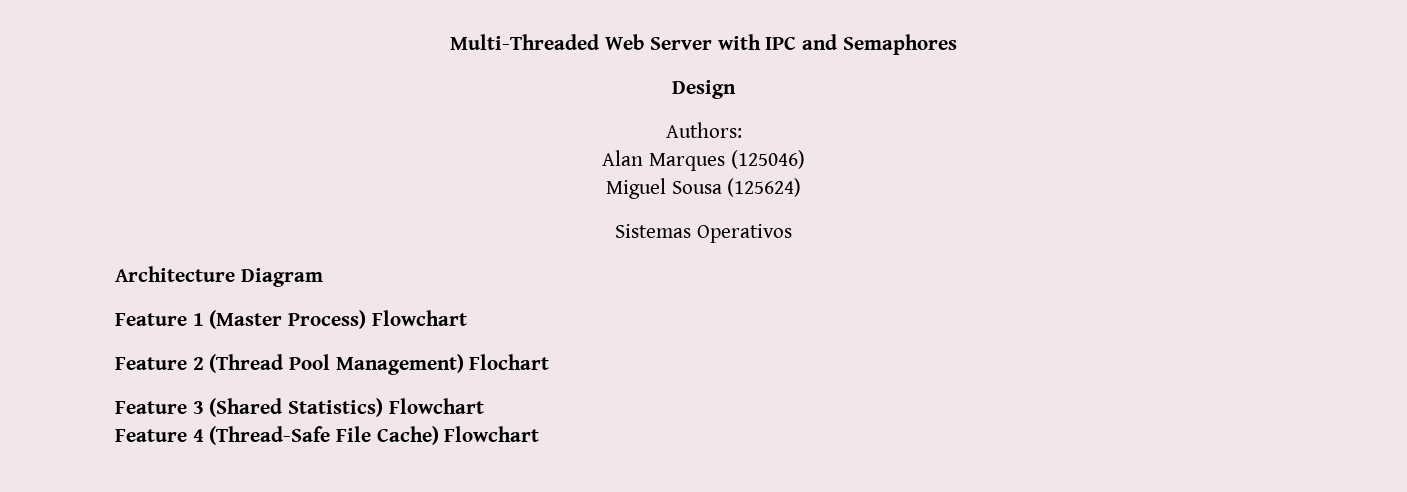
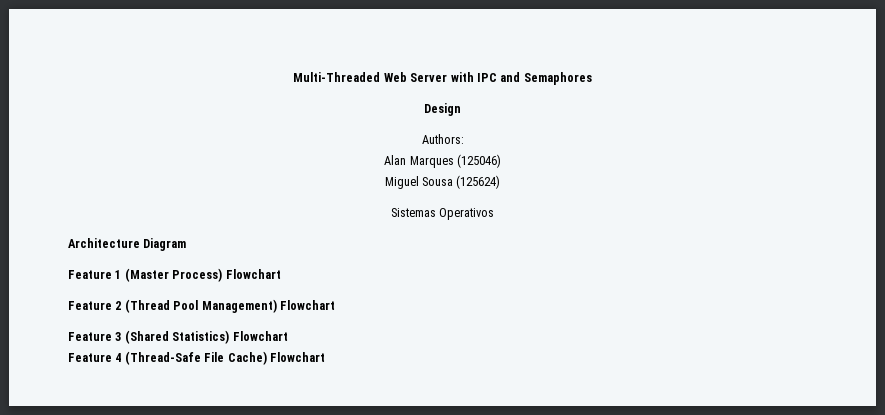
- Feature 2 (Thread Pool Management) Flochart
+ Feature 2 (Thread Pool Management) Flowchart

